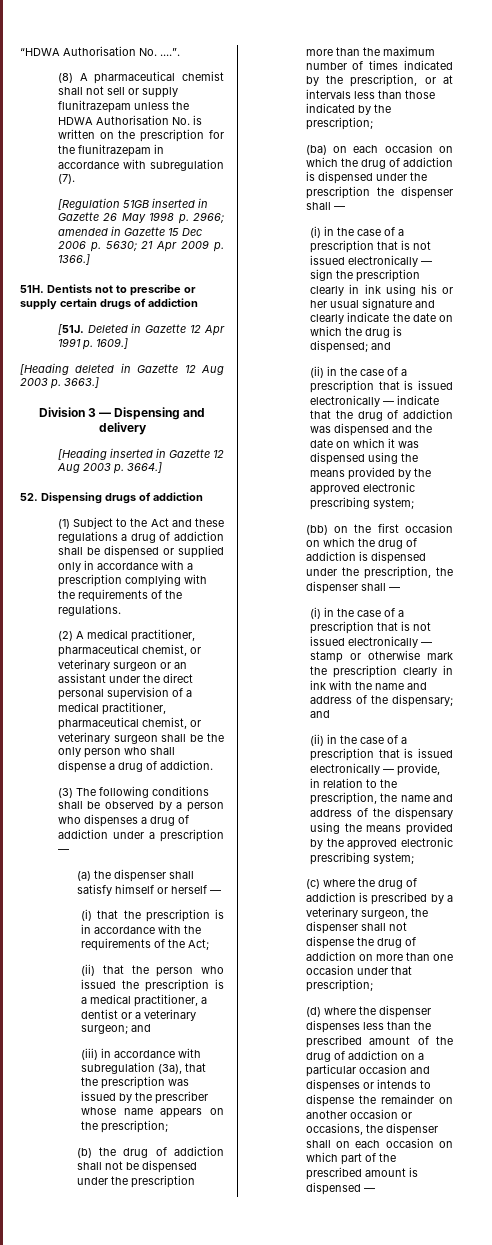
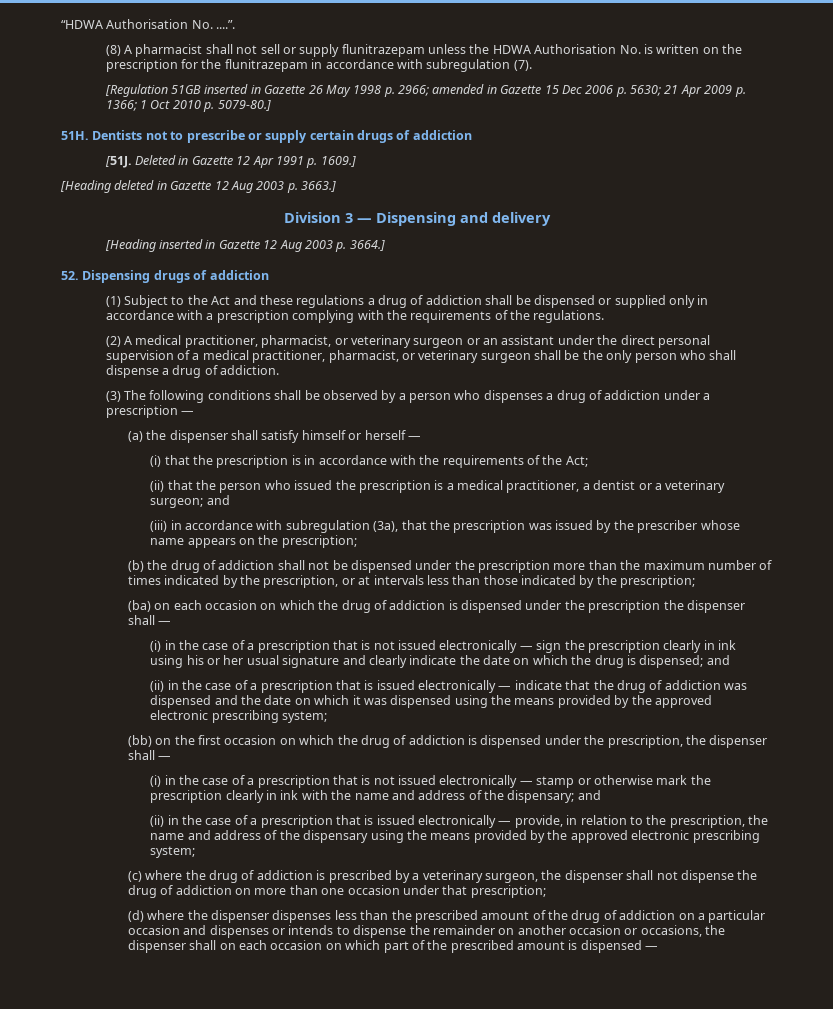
- (8) A pharmaceutical chemist shall not sell or supply flunitrazepam unless the HDWA Authorisation No. is written on the prescription for the flunitrazepam in accordance with subregulation (7).
+ (8) A pharmacist shall not sell or supply flunitrazepam unless the HDWA Authorisation No. is written on the prescription for the flunitrazepam in accordance with subregulation (7).
- [Regulation 51GB inserted in Gazette 26 May 1998 p. 2966; amended in Gazette 15 Dec 2006 p. 5630; 21 Apr 2009 p. 1366.]
+ [Regulation 51GB inserted in Gazette 26 May 1998 p. 2966; amended in Gazette 15 Dec 2006 p. 5630; 21 Apr 2009 p. 1366; 1 Oct 2010 p. 5079-80.]
- (2) A medical practitioner, pharmaceutical chemist, or veterinary surgeon or an assistant under the direct personal supervision of a medical practitioner, pharmaceutical chemist, or veterinary surgeon shall be the only person who shall dispense a drug of addiction.
+ (2) A medical practitioner, pharmacist, or veterinary surgeon or an assistant under the direct personal supervision of a medical practitioner, pharmacist, or veterinary surgeon shall be the only person who shall dispense a drug of addiction.

